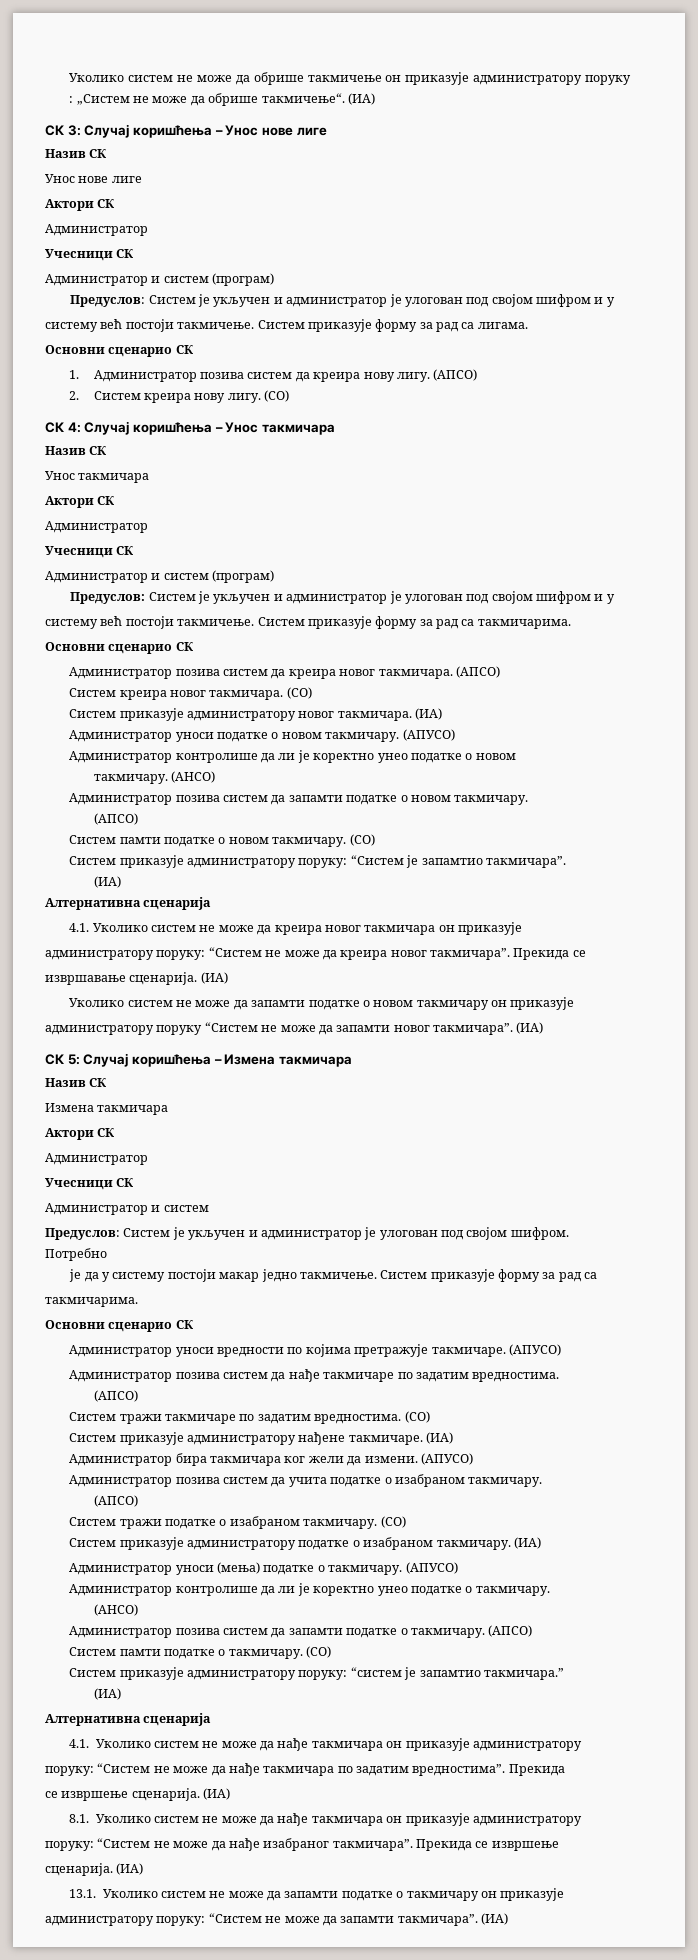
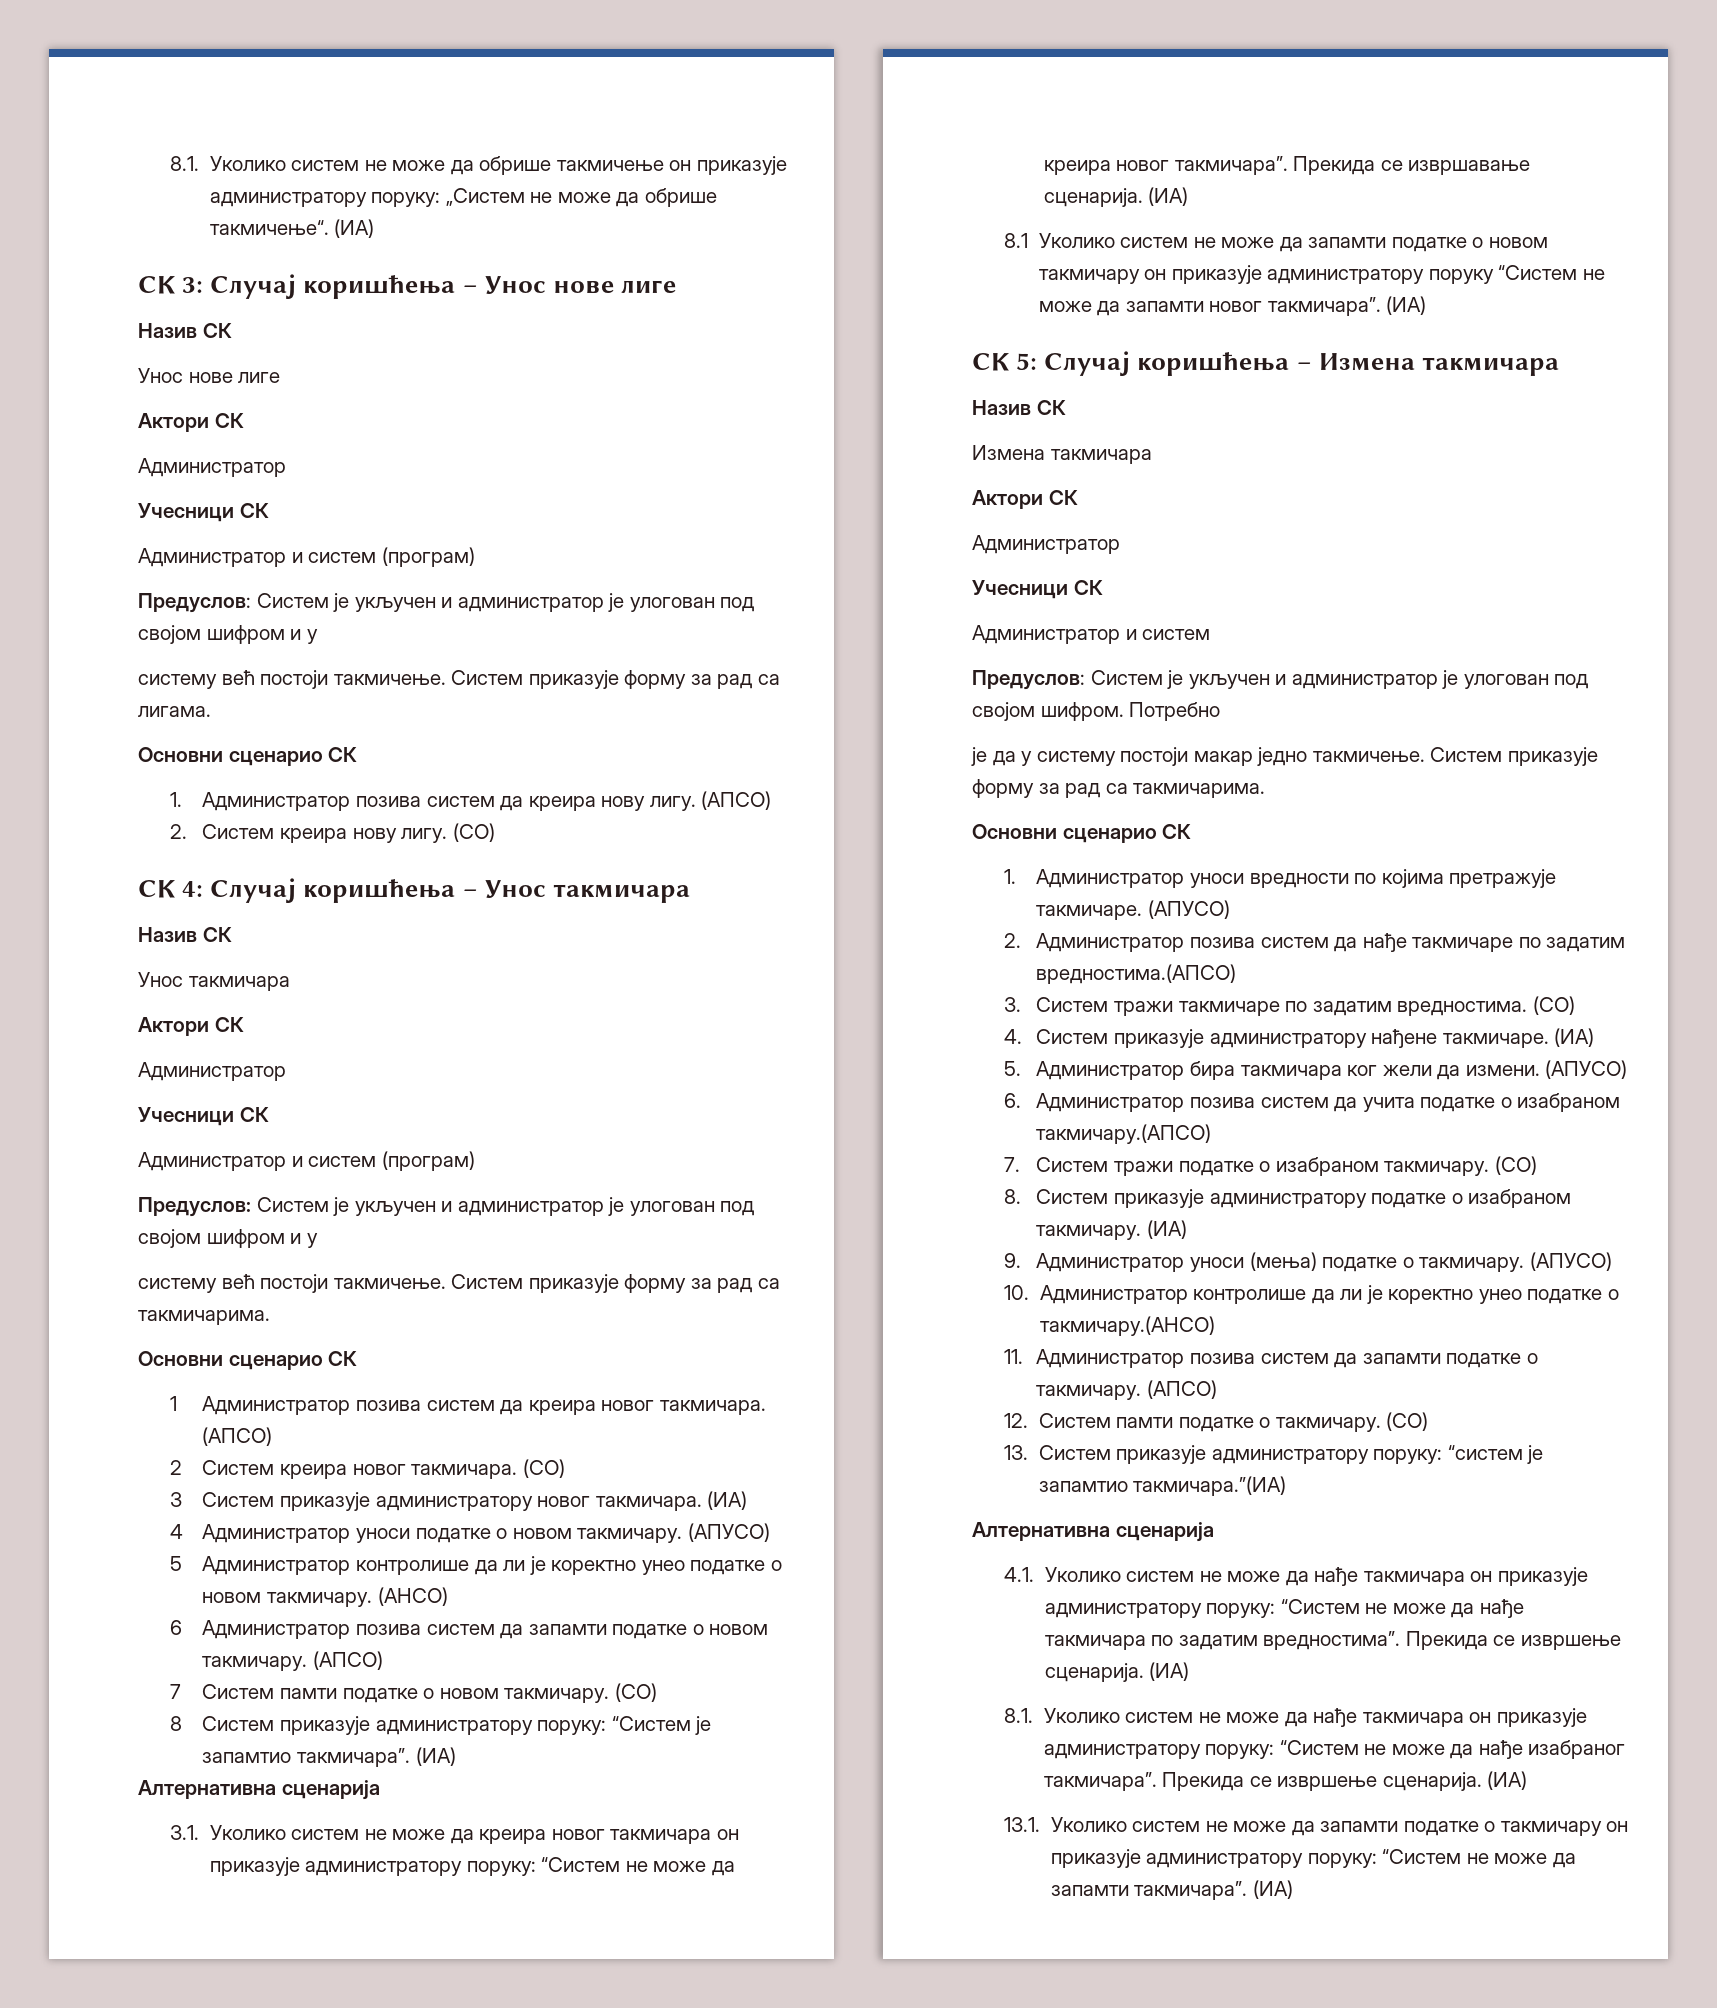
- Уколико систем не може да обрише такмичење он приказује администратору поруку : „Систем не може да обрише такмичење“.
+ 8.1. Уколико систем не може да обрише такмичење он приказује администратору поруку: „Систем не може да обрише такмичење“.
- Администратор позива систем да креира новог такмичара.
+ 1 Администратор позива систем да креира новог такмичара.
- Систем креира новог такмичара.
+ 2 Систем креира новог такмичара.
- Систем приказује администратору новог такмичара.
+ 3 Систем приказује администратору новог такмичара.
- Администратор уноси податке о новом такмичару.
+ 4 Администратор уноси податке о новом такмичару.
- Администратор контролише да ли је коректно унео податке о новом
- такмичару.
+ 5 Администратор контролише да ли је коректно унео податке о новом такмичару.
- Администратор позива систем да запамти податке о новом такмичару.
- (АПСО)
- Систем памти податке о новом такмичару.
+ 6 Администратор позива систем да запамти податке о новом такмичару. (АПСО)
+ 7 Систем памти податке о новом такмичару.
- Систем приказује администратору поруку: “Систем је запамтио такмичара”.
- (ИА)
+ 8 Систем приказује администратору поруку: “Систем је запамтио такмичара”. (ИА)
  Алтернативна сценарија
- 4.1. Уколико систем не може да креира новог такмичара он приказује
- администратору поруку: “Систем не може да креира новог такмичара”. Прекида се
- извршавање сценарија.
+ 3.1. Уколико систем не може да креира новог такмичара он приказује администратору поруку: “Систем не може да креира новог такмичара”. Прекида се извршавање сценарија.
- Уколико систем не може да запамти податке о новом такмичару он приказује
- администратору поруку “Систем не може да запамти новог такмичара”.
+ 8.1 Уколико систем не може да запамти податке о новом такмичару он приказује администратору поруку “Систем не може да запамти новог такмичара”.
- је да у систему постоји макар једно такмичење. Систем приказује форму за рад са
- такмичарима.
+ је да у систему постоји макар једно такмичење. Систем приказује форму за рад са такмичарима.
  Основни сценарио СК
- Администратор уноси вредности по којима претражује такмичаре.
+ 1. Администратор уноси вредности по којима претражује такмичаре.
- Администратор позива систем да нађе такмичаре по задатим вредностима.
- (АПСО)
- Систем тражи такмичаре по задатим вредностима.
+ 2. Администратор позива систем да нађе такмичаре по задатим вредностима.(АПСО)
+ 3. Систем тражи такмичаре по задатим вредностима.
- Систем приказује администратору нађене такмичаре.
+ 4. Систем приказује администратору нађене такмичаре.
- Администратор бира такмичара ког жели да измени.
+ 5. Администратор бира такмичара ког жели да измени.
- Администратор позива систем да учита податке о изабраном такмичару.
- (АПСО)
- Систем тражи податке о изабраном такмичару.
+ 6. Администратор позива систем да учита податке о изабраном такмичару.(АПСО)
+ 7. Систем тражи податке о изабраном такмичару.
- Систем приказује администратору податке о изабраном такмичару.
+ 8. Систем приказује администратору податке о изабраном такмичару.
- Администратор уноси (мења) податке о такмичару.
+ 9. Администратор уноси (мења) податке о такмичару.
- Администратор контролише да ли је коректно унео податке о такмичару.
- (АНСО)
- Администратор позива систем да запамти податке о такмичару.
+ 10. Администратор контролише да ли је коректно унео податке о такмичару.(АНСО)
+ 11. Администратор позива систем да запамти податке о такмичару.
- Систем памти податке о такмичару.
+ 12. Систем памти податке о такмичару.
- Систем приказује администратору поруку: “систем је запамтио такмичара.”
- (ИА)
+ 13. Систем приказује администратору поруку: “систем је запамтио такмичара.”(ИА)
- 4.1. Уколико систем не може да нађе такмичара он приказује администратору
- поруку: “Систем не може да нађе такмичара по задатим вредностима”. Прекида
- се извршење сценарија.
+ 4.1. Уколико систем не може да нађе такмичара он приказује администратору поруку: “Систем не може да нађе такмичара по задатим вредностима”. Прекида се извршење сценарија.
- 8.1. Уколико систем не може да нађе такмичара он приказује администратору
- поруку: “Систем не може да нађе изабраног такмичара”. Прекида се извршење
- сценарија.
+ 8.1. Уколико систем не може да нађе такмичара он приказује администратору поруку: “Систем не може да нађе изабраног такмичара”. Прекида се извршење сценарија.
- 13.1. Уколико систем не може да запамти податке о такмичару он приказује
- администратору поруку: “Систем не може да запамти такмичара”.
+ 13.1. Уколико систем не може да запамти податке о такмичару он приказује администратору поруку: “Систем не може да запамти такмичара”.

